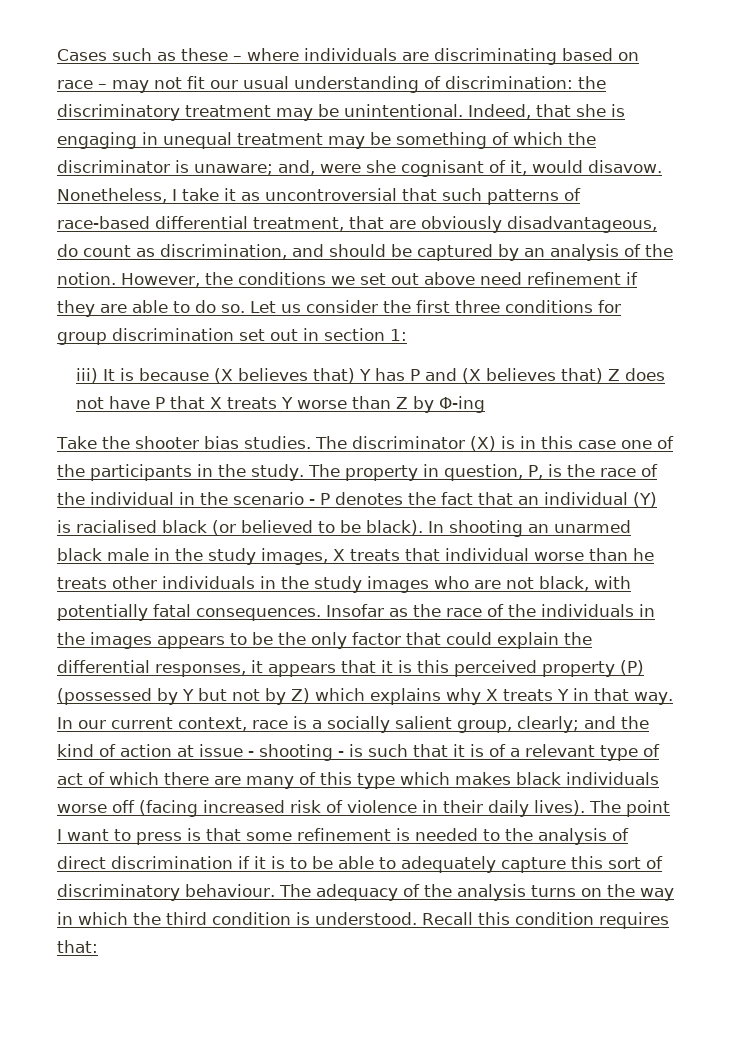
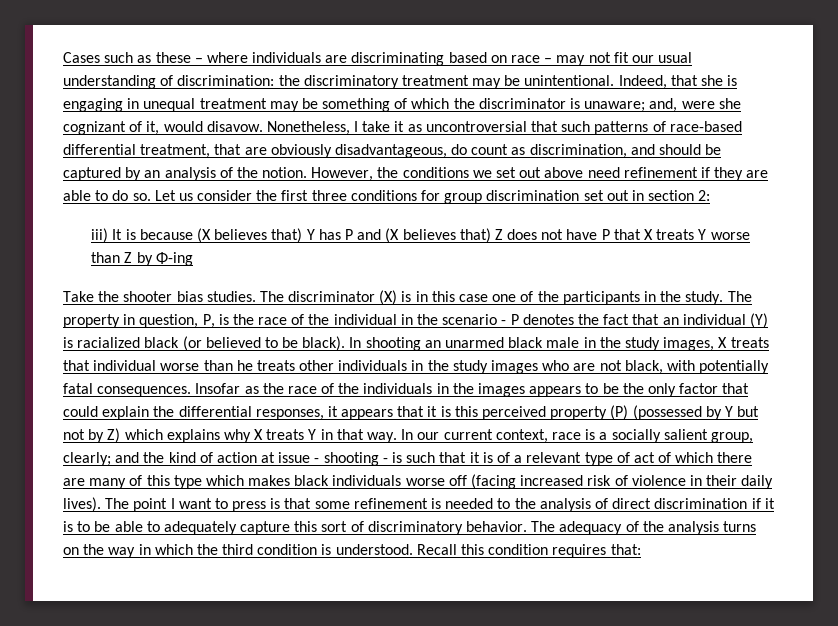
- Indeed, that she is engaging in unequal treatment may be something of which the discriminator is unaware; and, were she cognisant of it, would disavow.
+ Indeed, that she is engaging in unequal treatment may be something of which the discriminator is unaware; and, were she cognizant of it, would disavow.
- Let us consider the first three conditions for group discrimination set out in section 1:
+ Let us consider the first three conditions for group discrimination set out in section 2:
- The property in question, P, is the race of the individual in the scenario - P denotes the fact that an individual (Y) is racialised black (or believed to be black).
+ The property in question, P, is the race of the individual in the scenario - P denotes the fact that an individual (Y) is racialized black (or believed to be black).
- The point I want to press is that some refinement is needed to the analysis of direct discrimination if it is to be able to adequately capture this sort of discriminatory behaviour.
+ The point I want to press is that some refinement is needed to the analysis of direct discrimination if it is to be able to adequately capture this sort of discriminatory behavior.

